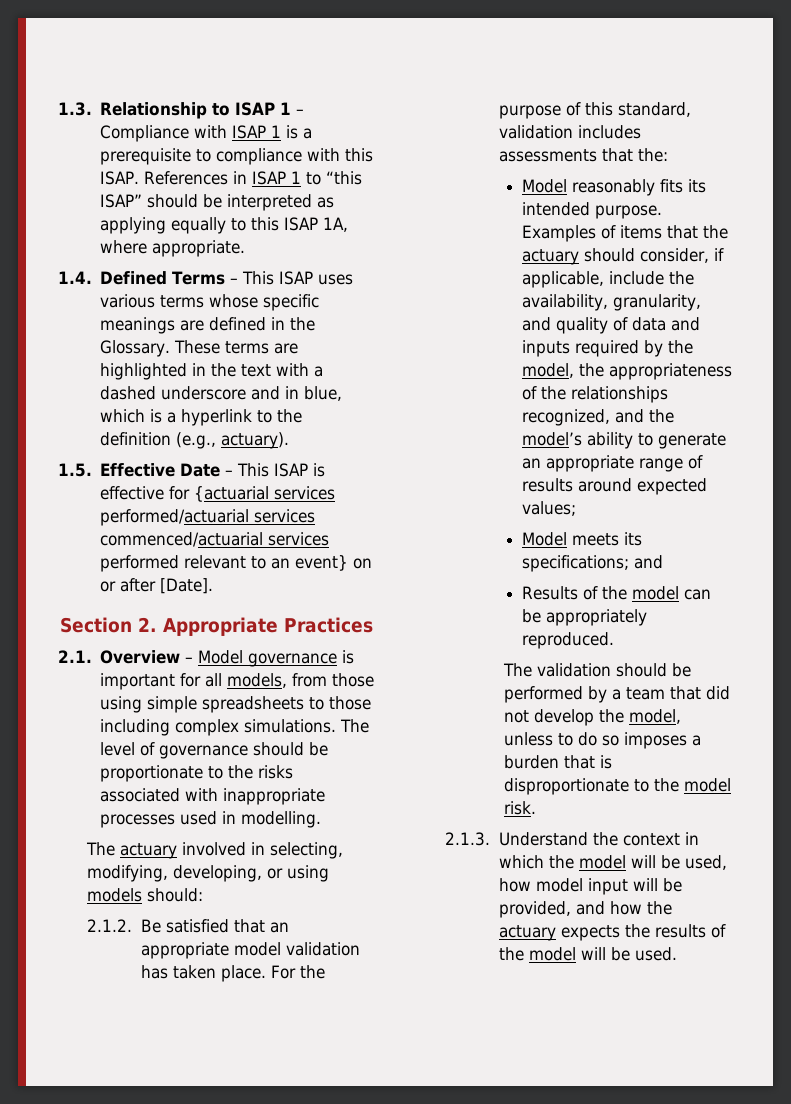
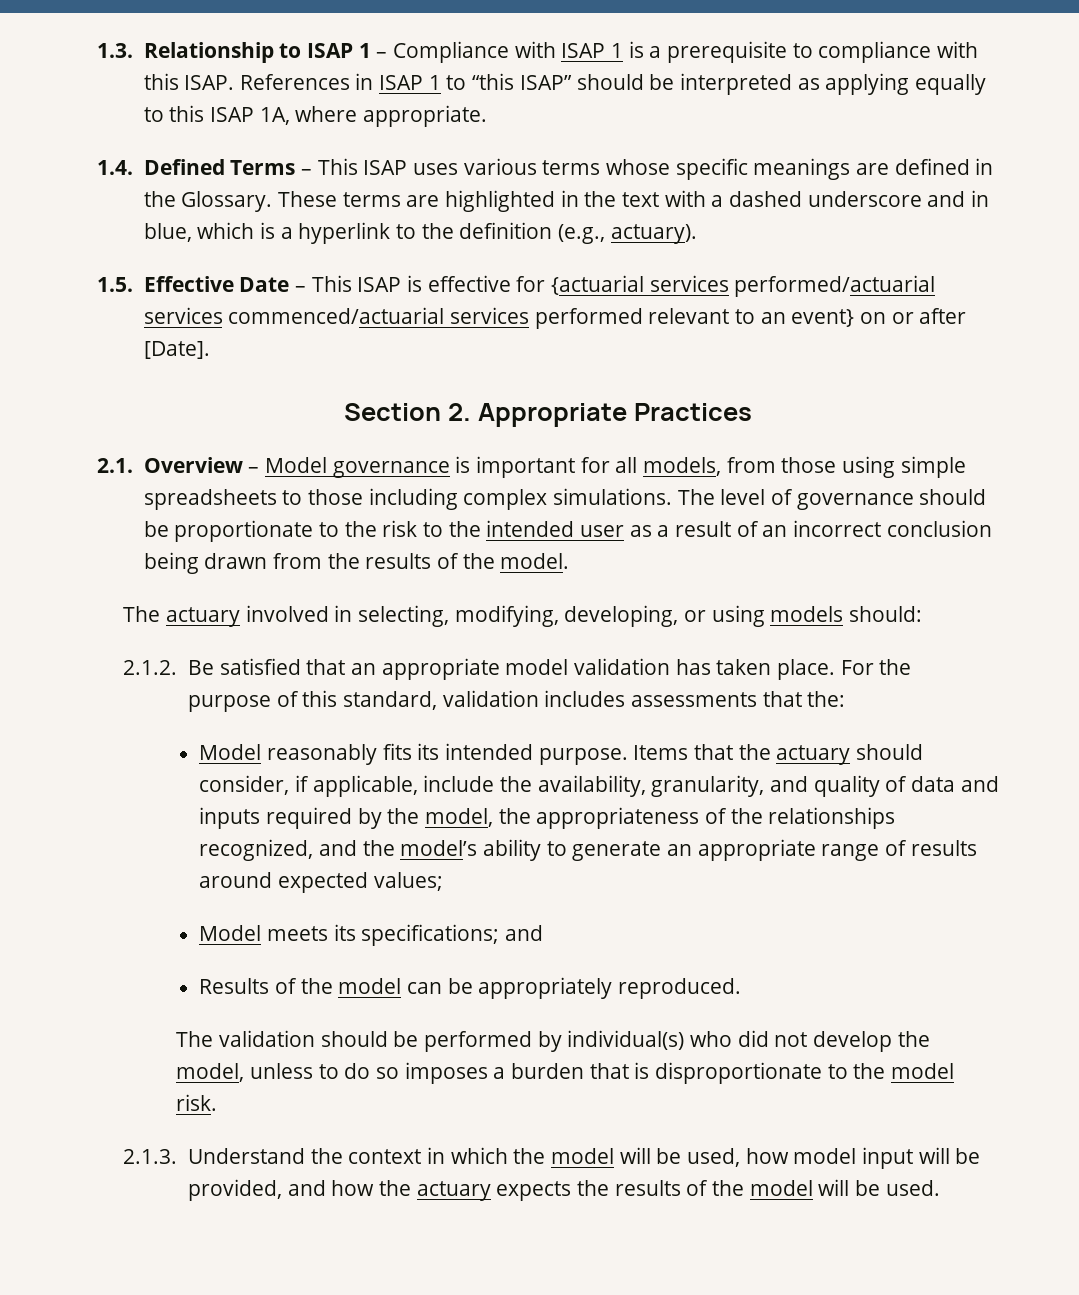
- The level of governance should be proportionate to the risks associated with inappropriate processes used in modelling.
+ The level of governance should be proportionate to the risk to the intended user as a result of an incorrect conclusion being drawn from the results of the model.
- Examples of items that the actuary should consider, if applicable, include the availability, granularity, and quality of data and inputs required by the model, the appropriateness of the relationships recognized, and the model’s ability to generate an appropriate range of results around expected values;
+ Items that the actuary should consider, if applicable, include the availability, granularity, and quality of data and inputs required by the model, the appropriateness of the relationships recognized, and the model’s ability to generate an appropriate range of results around expected values;
- The validation should be performed by a team that did not develop the model, unless to do so imposes a burden that is disproportionate to the model risk.
+ The validation should be performed by individual(s) who did not develop the model, unless to do so imposes a burden that is disproportionate to the model risk.

